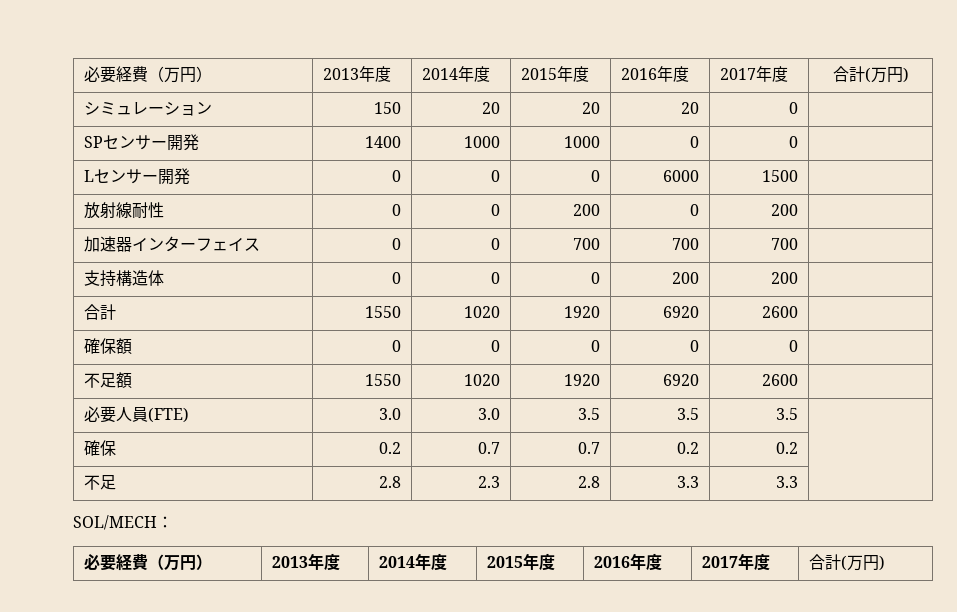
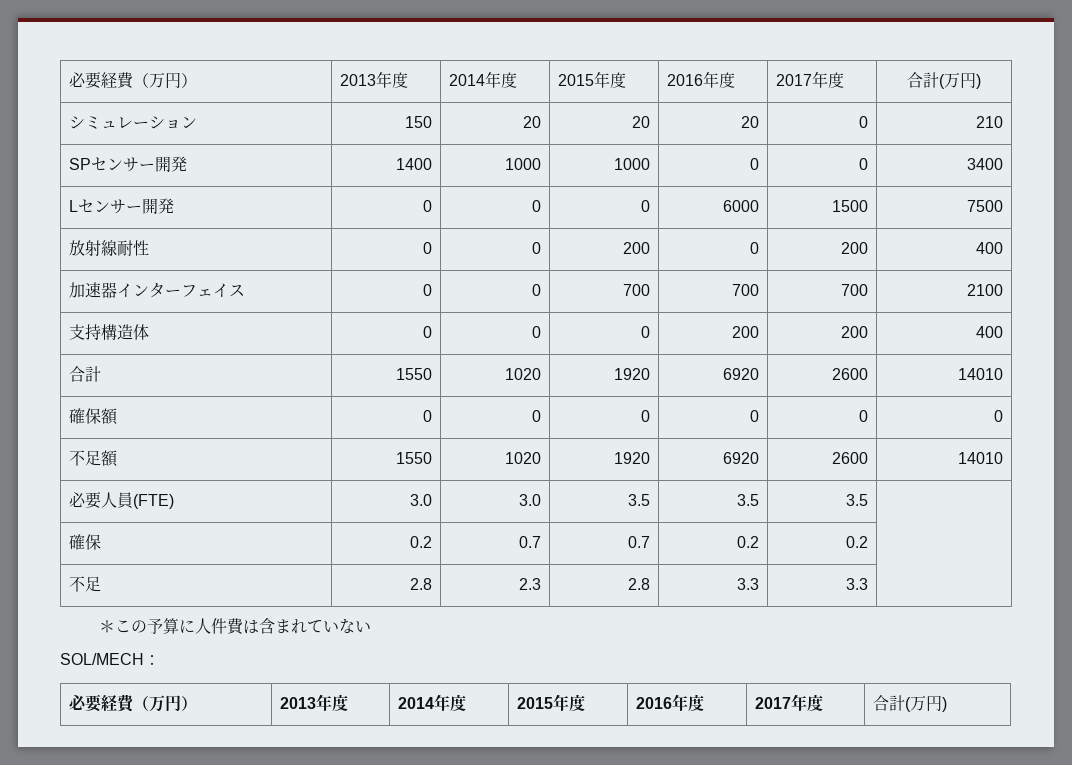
- シミュレーション | 150 | 20 | 20 | 20 | 0 |
+ シミュレーション | 150 | 20 | 20 | 20 | 0 | 210
- SPセンサー開発 | 1400 | 1000 | 1000 | 0 | 0 |
+ SPセンサー開発 | 1400 | 1000 | 1000 | 0 | 0 | 3400
- Lセンサー開発 | 0 | 0 | 0 | 6000 | 1500 |
+ Lセンサー開発 | 0 | 0 | 0 | 6000 | 1500 | 7500
- 放射線耐性 | 0 | 0 | 200 | 0 | 200 |
+ 放射線耐性 | 0 | 0 | 200 | 0 | 200 | 400
- 加速器インターフェイス | 0 | 0 | 700 | 700 | 700 |
+ 加速器インターフェイス | 0 | 0 | 700 | 700 | 700 | 2100
- 支持構造体 | 0 | 0 | 0 | 200 | 200 |
+ 支持構造体 | 0 | 0 | 0 | 200 | 200 | 400
- 合計 | 1550 | 1020 | 1920 | 6920 | 2600 |
+ 合計 | 1550 | 1020 | 1920 | 6920 | 2600 | 14010
- 確保額 | 0 | 0 | 0 | 0 | 0 |
+ 確保額 | 0 | 0 | 0 | 0 | 0 | 0
- 不足額 | 1550 | 1020 | 1920 | 6920 | 2600 |
+ 不足額 | 1550 | 1020 | 1920 | 6920 | 2600 | 14010
+ ＊この予算に人件費は含まれていない

